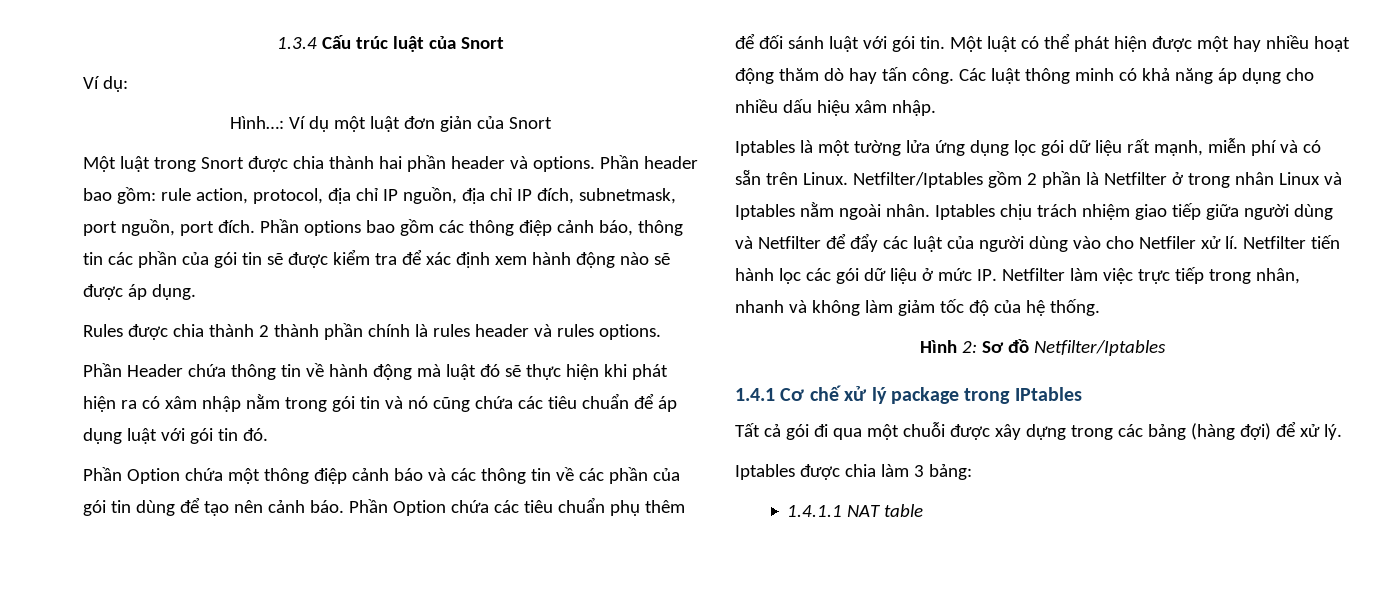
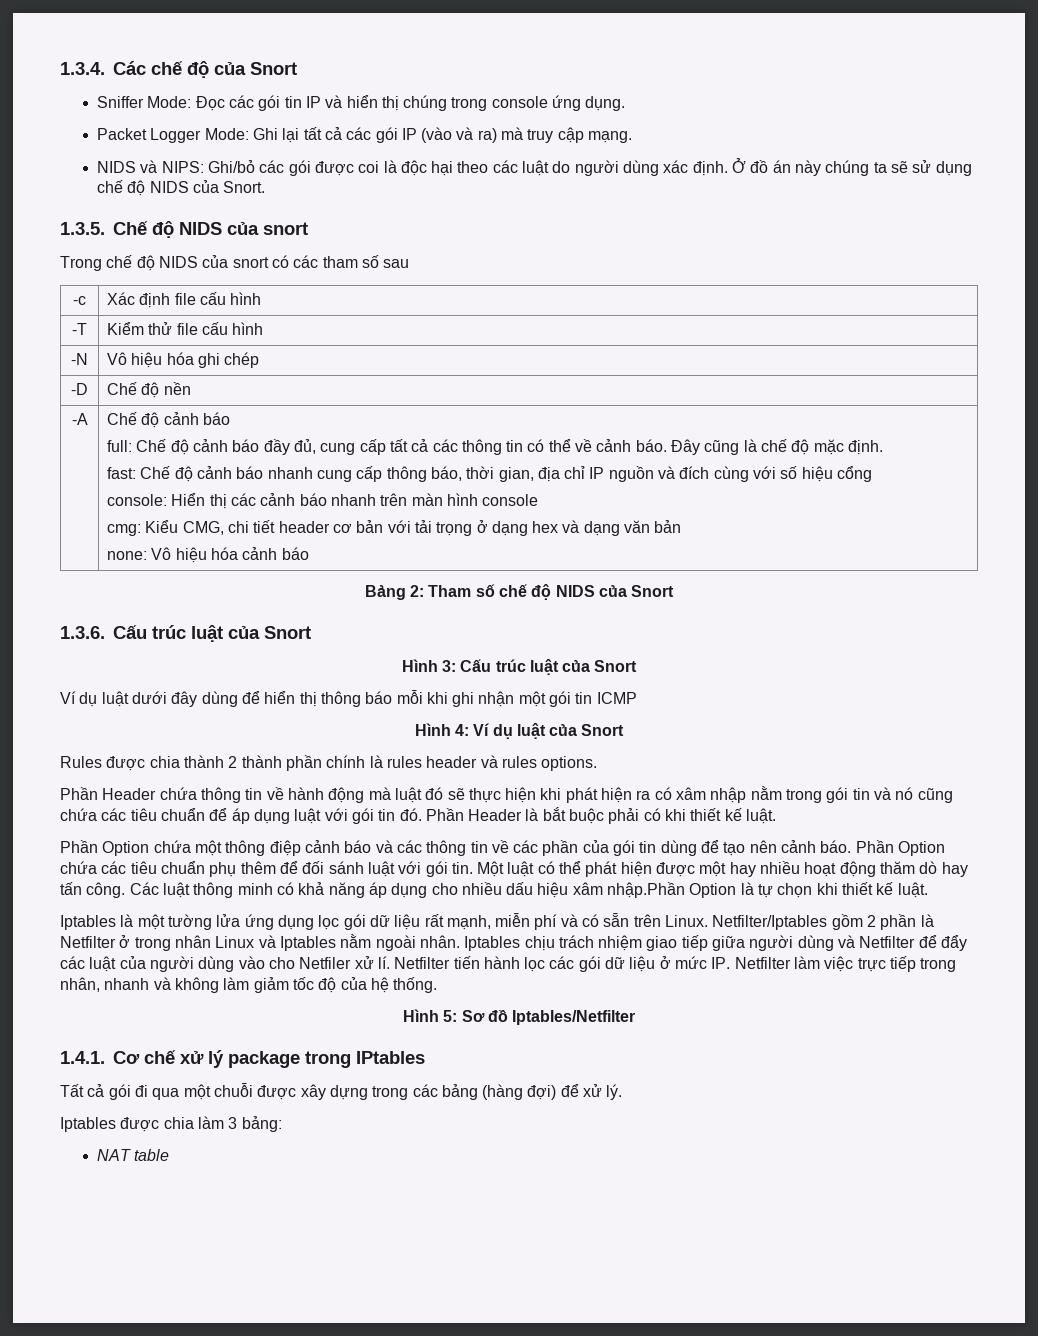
- 1.3.4 Cấu trúc luật của Snort
+ 1.3.4. Các chế độ của Snort
+ Sniffer Mode: Đọc các gói tin IP và hiển thị chúng trong console ứng dụng.
+ Packet Logger Mode: Ghi lại tất cả các gói IP (vào và ra) mà truy cập mạng.
+ NIDS và NIPS: Ghi/bỏ các gói được coi là độc hại theo các luật do người dùng xác định. Ở đồ án này chúng ta sẽ sử dụng chế độ NIDS của Snort.
+ 1.3.5. Chế độ NIDS của snort
+ Trong chế độ NIDS của snort có các tham số sau
+ -c | Xác định file cấu hình
+ -T | Kiểm thử file cấu hình
+ -N | Vô hiệu hóa ghi chép
+ -D | Chế độ nền
+ -A | Chế độ cảnh báo
+ full: Chế độ cảnh báo đầy đủ, cung cấp tất cả các thông tin có thể về cảnh báo. Đây cũng là chế độ mặc định.
+ fast: Chế độ cảnh báo nhanh cung cấp thông báo, thời gian, địa chỉ IP nguồn và đích cùng với số hiệu cổng
+ console: Hiển thị các cảnh báo nhanh trên màn hình console
+ cmg: Kiểu CMG, chi tiết header cơ bản với tải trọng ở dạng hex và dạng văn bản
+ none: Vô hiệu hóa cảnh báo
+ Bảng 2: Tham số chế độ NIDS của Snort
+ 1.3.6. Cấu trúc luật của Snort
+ Hình 3: Cấu trúc luật của Snort
- Ví dụ:
- Hình…: Ví dụ một luật đơn giản của Snort
- Một luật trong Snort được chia thành hai phần header và options. Phần header bao gồm: rule action, protocol, địa chỉ IP nguồn, địa chỉ IP đích, subnetmask, port nguồn, port đích. Phần options bao gồm các thông điệp cảnh báo, thông tin các phần của gói tin sẽ được kiểm tra để xác định xem hành động nào sẽ được áp dụng.
+ Ví dụ luật dưới đây dùng để hiển thị thông báo mỗi khi ghi nhận một gói tin ICMP
+ Hình 4: Ví dụ luật của Snort
+ Phần Header là bắt buộc phải có khi thiết kế luật.
- Các luật thông minh có khả năng áp dụng cho nhiều dấu hiệu xâm nhập.
+ Các luật thông minh có khả năng áp dụng cho nhiều dấu hiệu xâm nhập.Phần Option là tự chọn khi thiết kế luật.
- Hình 2: Sơ đồ Netfilter/Iptables
- 1.4.1 Cơ chế xử lý package trong IPtables
+ Hình 5: Sơ đồ Iptables/Netfilter
+ 1.4.1. Cơ chế xử lý package trong IPtables
- 1.4.1.1 NAT table
+ NAT table

